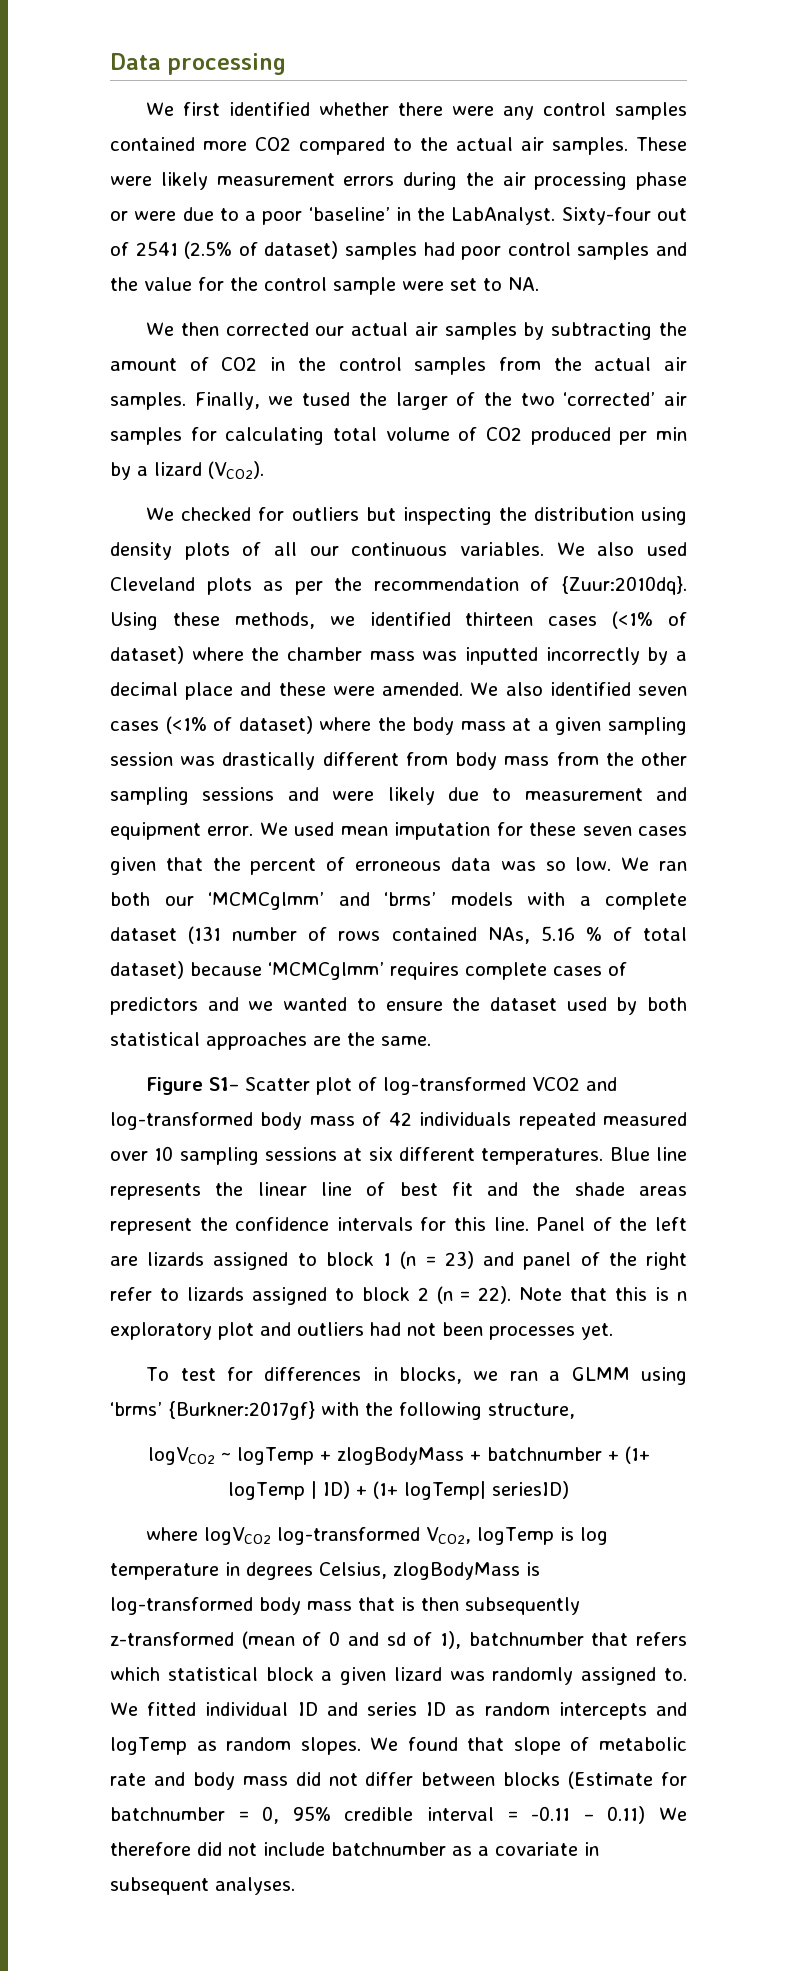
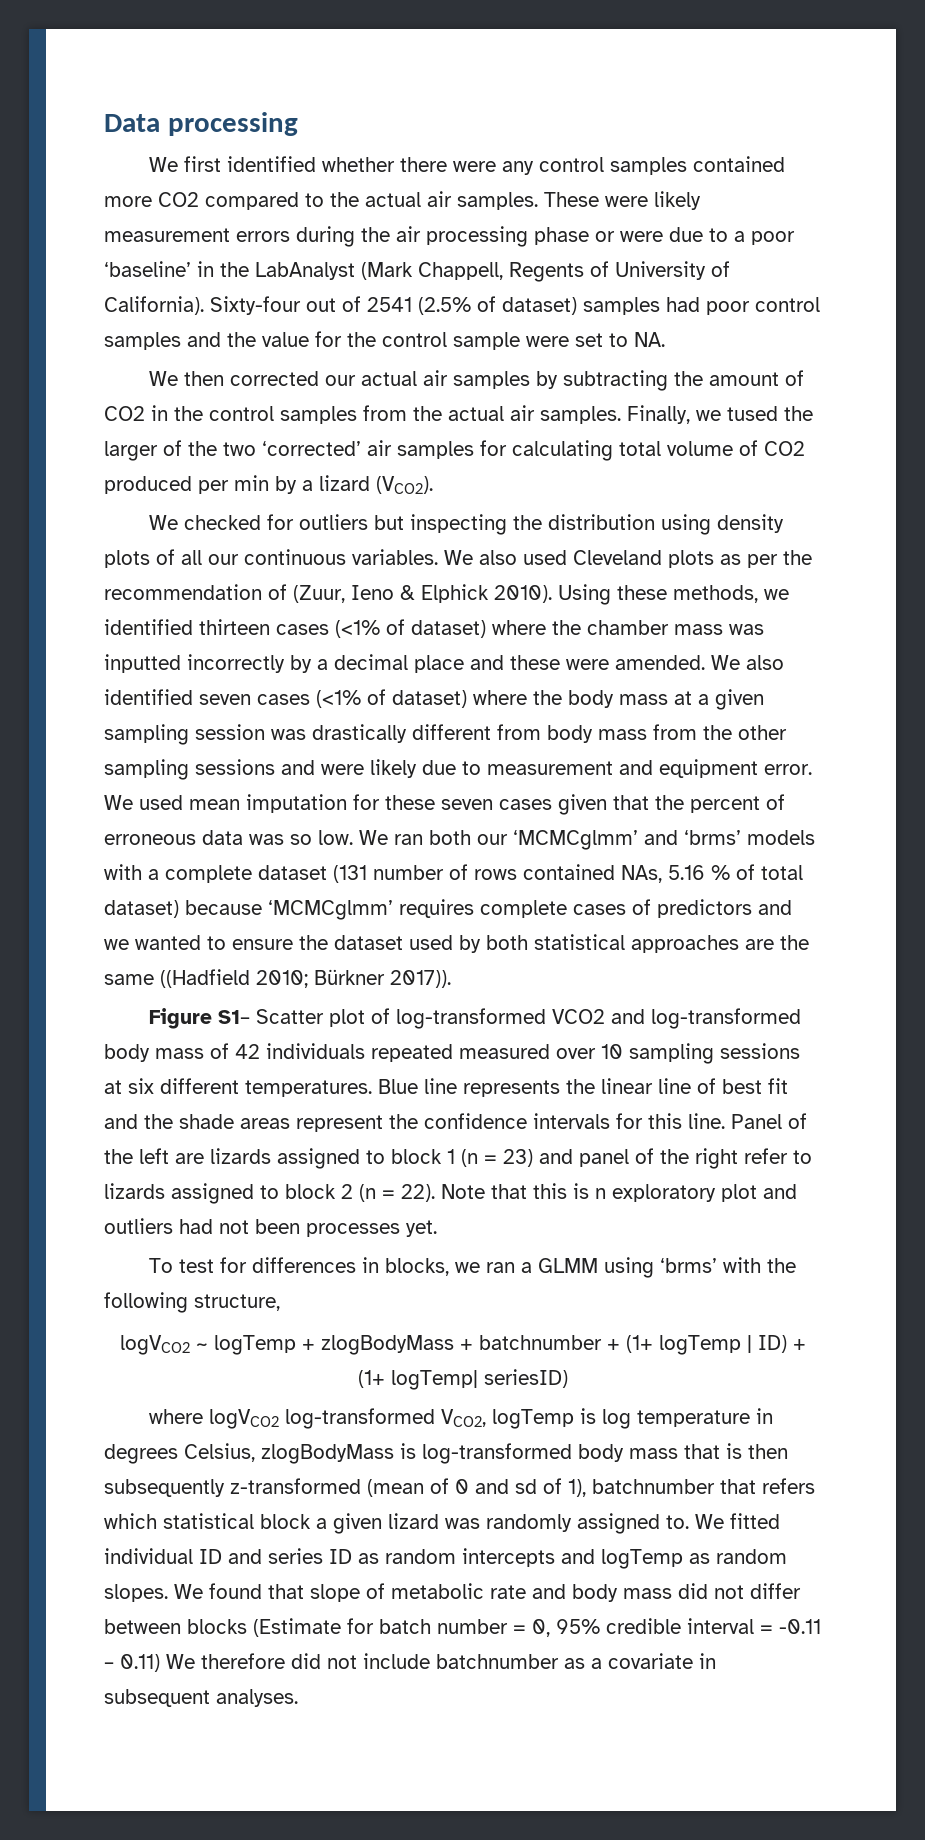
- These were likely measurement errors during the air processing phase or were due to a poor ‘baseline’ in the LabAnalyst.
+ These were likely measurement errors during the air processing phase or were due to a poor ‘baseline’ in the LabAnalyst (Mark Chappell, Regents of University of California).
- We also used Cleveland plots as per the recommendation of {Zuur:2010dq}.
+ We also used Cleveland plots as per the recommendation of (Zuur, Ieno & Elphick 2010).
- We ran both our ‘MCMCglmm’ and ‘brms’ models with a complete dataset (131 number of rows contained NAs, 5.16 % of total dataset) because ‘MCMCglmm’ requires complete cases of predictors and we wanted to ensure the dataset used by both statistical approaches are the same.
+ We ran both our ‘MCMCglmm’ and ‘brms’ models with a complete dataset (131 number of rows contained NAs, 5.16 % of total dataset) because ‘MCMCglmm’ requires complete cases of predictors and we wanted to ensure the dataset used by both statistical approaches are the same ((Hadfield 2010; Bürkner 2017)).
- To test for differences in blocks, we ran a GLMM using ‘brms’ {Burkner:2017gf} with the following structure,
+ To test for differences in blocks, we ran a GLMM using ‘brms’ with the following structure,
- We found that slope of metabolic rate and body mass did not differ between blocks (Estimate for batchnumber = 0, 95% credible interval = -0.11 – 0.11) We therefore did not include batchnumber as a covariate in subsequent analyses.
+ We found that slope of metabolic rate and body mass did not differ between blocks (Estimate for batch number = 0, 95% credible interval = -0.11 – 0.11) We therefore did not include batchnumber as a covariate in subsequent analyses.

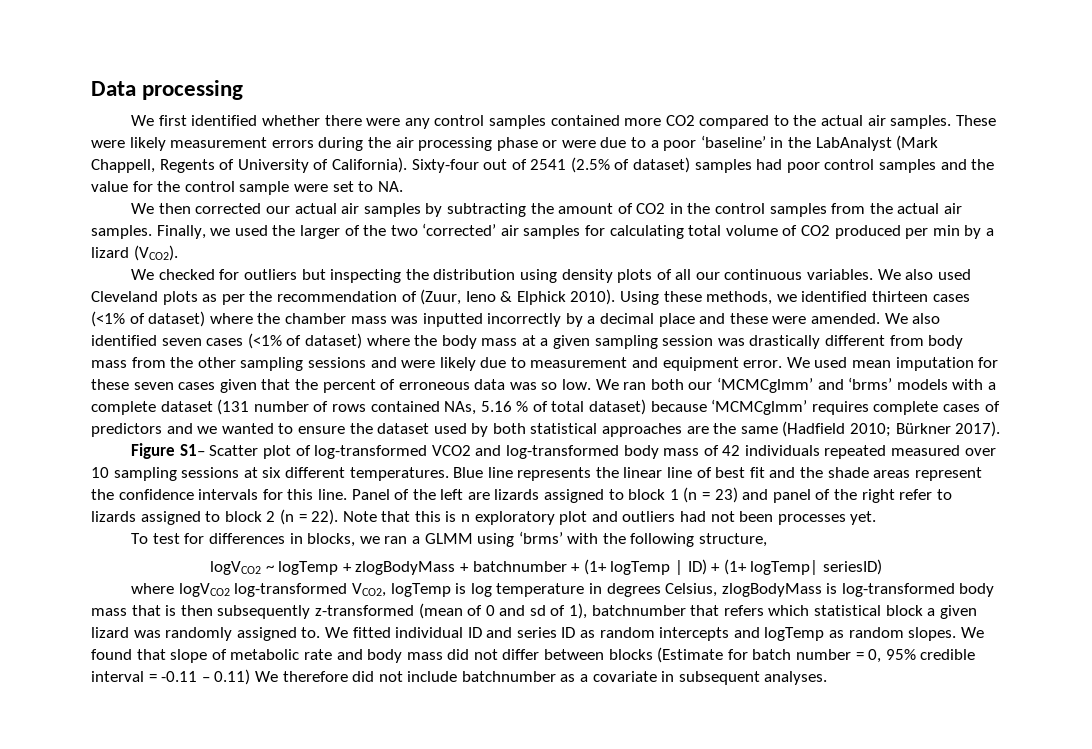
- Finally, we tused the larger of the two ‘corrected’ air samples for calculating total volume of CO2 produced per min by a lizard (VCO2).
+ Finally, we used the larger of the two ‘corrected’ air samples for calculating total volume of CO2 produced per min by a lizard (VCO2).
- We ran both our ‘MCMCglmm’ and ‘brms’ models with a complete dataset (131 number of rows contained NAs, 5.16 % of total dataset) because ‘MCMCglmm’ requires complete cases of predictors and we wanted to ensure the dataset used by both statistical approaches are the same ((Hadfield 2010; Bürkner 2017)).
+ We ran both our ‘MCMCglmm’ and ‘brms’ models with a complete dataset (131 number of rows contained NAs, 5.16 % of total dataset) because ‘MCMCglmm’ requires complete cases of predictors and we wanted to ensure the dataset used by both statistical approaches are the same (Hadfield 2010; Bürkner 2017).

